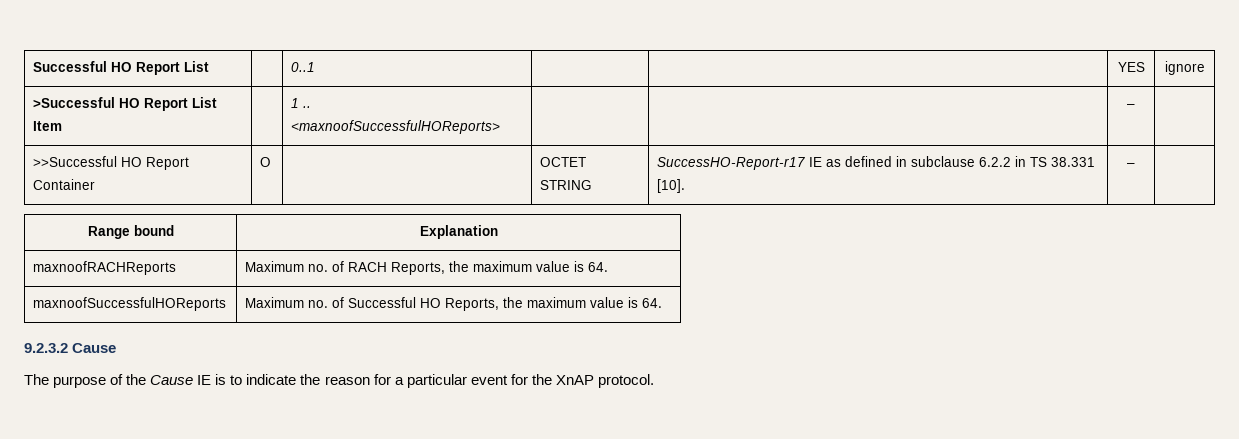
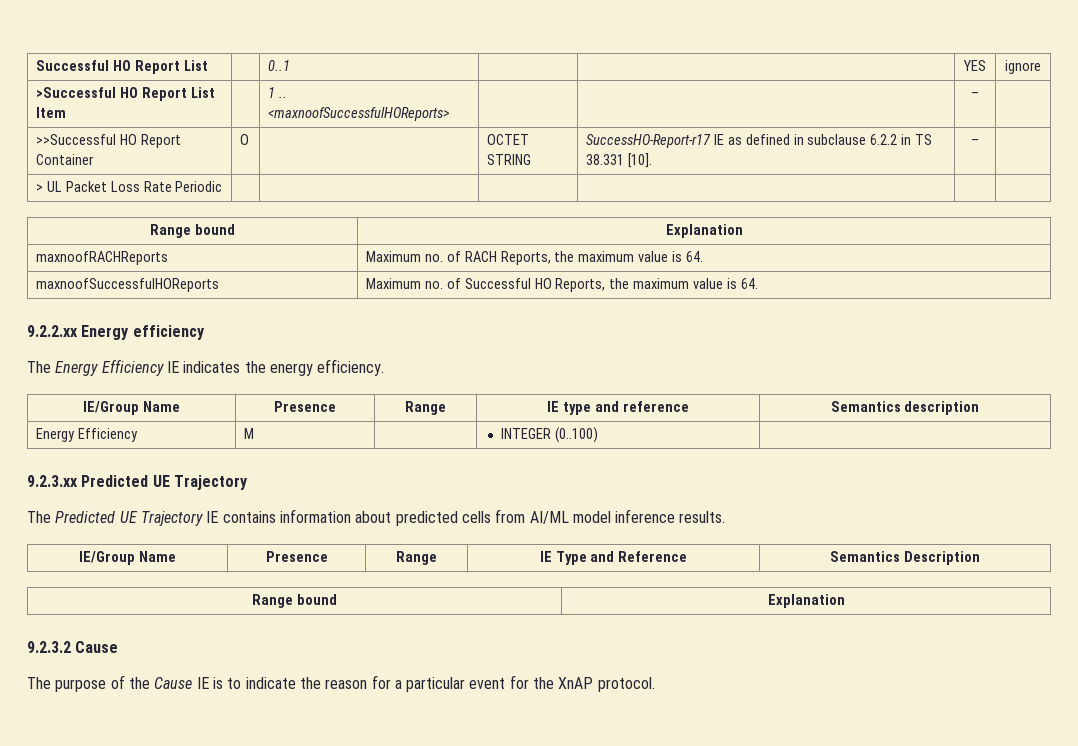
+ > UL Packet Loss Rate Periodic | | | | | |
+ 9.2.2.xx Energy efficiency
+ The Energy Efficiency IE indicates the energy efficiency.
+ IE/Group Name | Presence | Range | IE type and reference | Semantics description
+ Energy Efficiency | M | | INTEGER (0..100) |
+ 9.2.3.xx Predicted UE Trajectory
+ The Predicted UE Trajectory IE contains information about predicted cells from AI/ML model inference results.
+ IE/Group Name | Presence | Range | IE Type and Reference | Semantics Description
+ Range bound | Explanation

